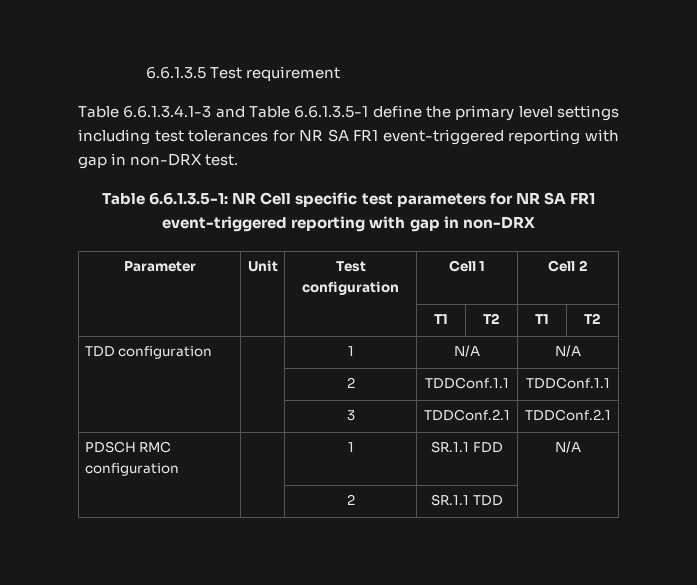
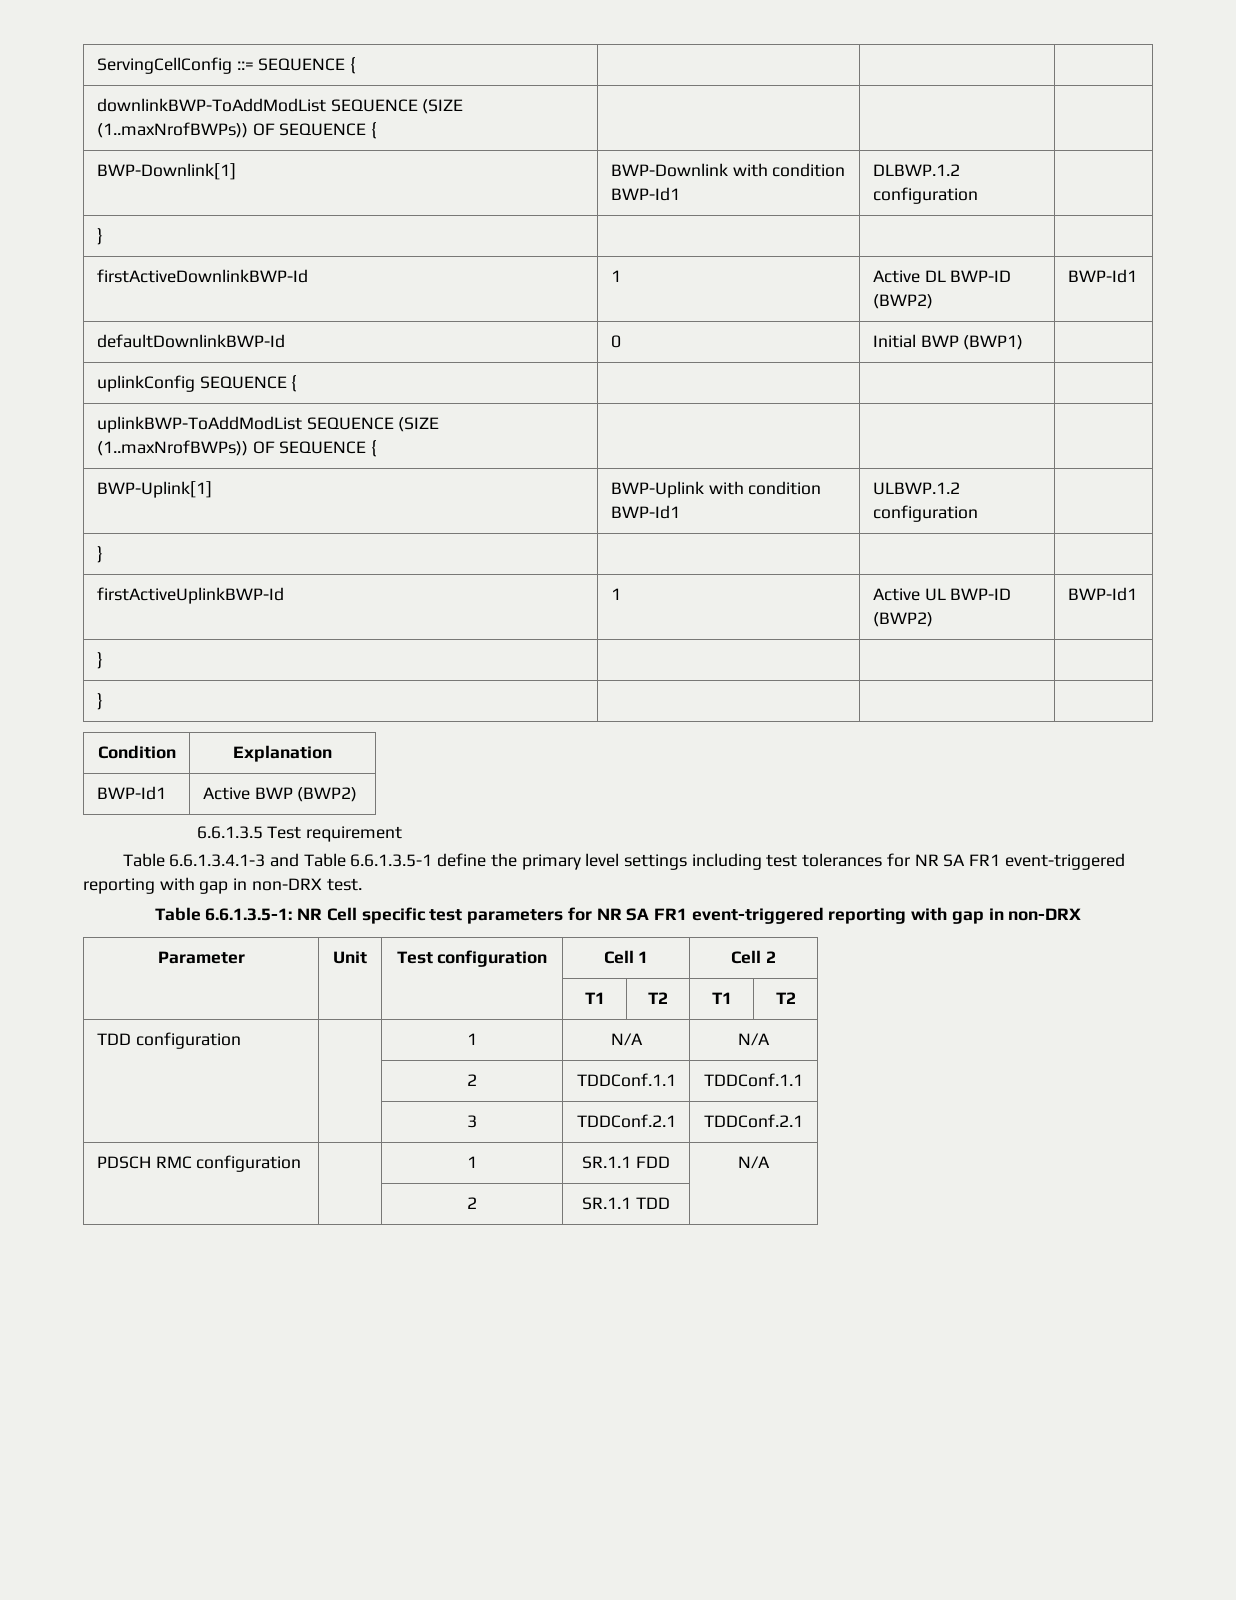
+ ServingCellConfig ::= SEQUENCE { | | |
+ downlinkBWP-ToAddModList SEQUENCE (SIZE (1..maxNrofBWPs)) OF SEQUENCE { | | |
+ BWP-Downlink[1] | BWP-Downlink with condition BWP-Id1 | DLBWP.1.2 configuration |
+ } | | |
+ firstActiveDownlinkBWP-Id | 1 | Active DL BWP-ID (BWP2) | BWP-Id1
+ defaultDownlinkBWP-Id | 0 | Initial BWP (BWP1) |
+ uplinkConfig SEQUENCE { | | |
+ uplinkBWP-ToAddModList SEQUENCE (SIZE (1..maxNrofBWPs)) OF SEQUENCE { | | |
+ BWP-Uplink[1] | BWP-Uplink with condition BWP-Id1 | ULBWP.1.2 configuration |
+ } | | |
+ firstActiveUplinkBWP-Id | 1 | Active UL BWP-ID (BWP2) | BWP-Id1
+ } | | |
+ } | | |
+ Condition | Explanation
+ BWP-Id1 | Active BWP (BWP2)

